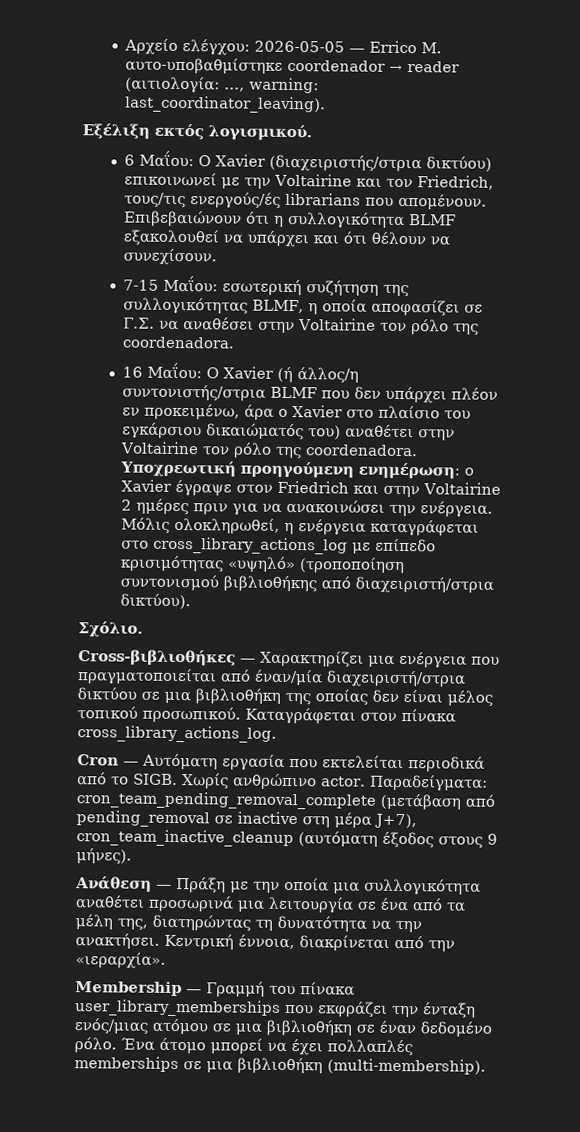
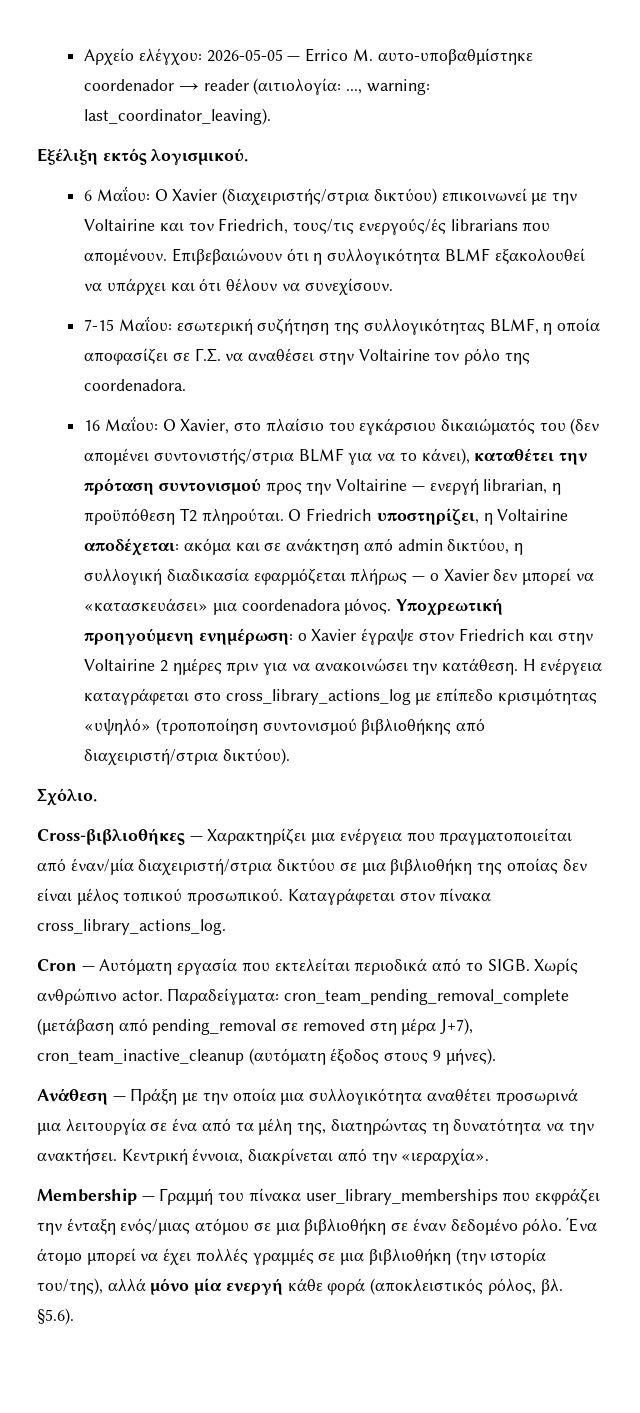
- 16 Μαΐου: Ο Xavier (ή άλλος/η συντονιστής/στρια BLMF που δεν υπάρχει πλέον εν προκειμένω, άρα ο Xavier στο πλαίσιο του εγκάρσιου δικαιώματός του) αναθέτει στην Voltairine τον ρόλο της coordenadora.
+ 16 Μαΐου: Ο Xavier, στο πλαίσιο του εγκάρσιου δικαιώματός του (δεν απομένει συντονιστής/στρια BLMF για να το κάνει), καταθέτει την πρόταση συντονισμού προς την Voltairine — ενεργή librarian, η προϋπόθεση T2 πληρούται. Ο Friedrich υποστηρίζει, η Voltairine αποδέχεται: ακόμα και σε ανάκτηση από admin δικτύου, η συλλογική διαδικασία εφαρμόζεται πλήρως — ο Xavier δεν μπορεί να «κατασκευάσει» μια coordenadora μόνος.
- Υποχρεωτική προηγούμενη ενημέρωση: ο Xavier έγραψε στον Friedrich και στην Voltairine 2 ημέρες πριν για να ανακοινώσει την ενέργεια. Μόλις ολοκληρωθεί, η ενέργεια καταγράφεται στο cross_library_actions_log με επίπεδο κρισιμότητας «υψηλό» (τροποποίηση συντονισμού βιβλιοθήκης από διαχειριστή/στρια δικτύου).
+ Υποχρεωτική προηγούμενη ενημέρωση: ο Xavier έγραψε στον Friedrich και στην Voltairine 2 ημέρες πριν για να ανακοινώσει την κατάθεση. Η ενέργεια καταγράφεται στο cross_library_actions_log με επίπεδο κρισιμότητας «υψηλό» (τροποποίηση συντονισμού βιβλιοθήκης από διαχειριστή/στρια δικτύου).
- Παραδείγματα: cron_team_pending_removal_complete (μετάβαση από pending_removal σε inactive στη μέρα J+7), cron_team_inactive_cleanup (αυτόματη έξοδος στους 9 μήνες).
+ Παραδείγματα: cron_team_pending_removal_complete (μετάβαση από pending_removal σε removed στη μέρα J+7), cron_team_inactive_cleanup (αυτόματη έξοδος στους 9 μήνες).
- Ένα άτομο μπορεί να έχει πολλαπλές memberships σε μια βιβλιοθήκη (multi-membership).
+ Ένα άτομο μπορεί να έχει πολλές γραμμές σε μια βιβλιοθήκη (την ιστορία του/της), αλλά μόνο μία ενεργή κάθε φορά (αποκλειστικός ρόλος, βλ. §5.6).

